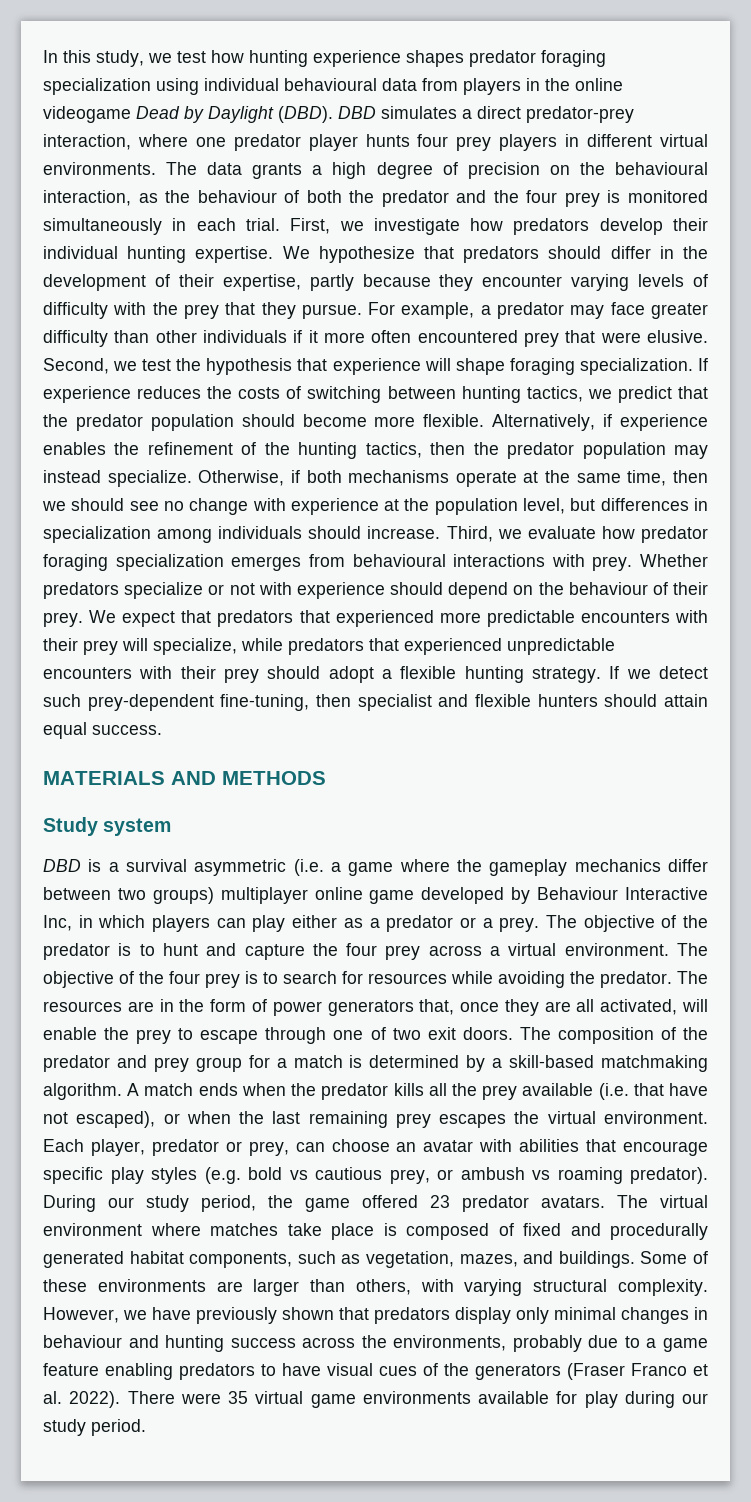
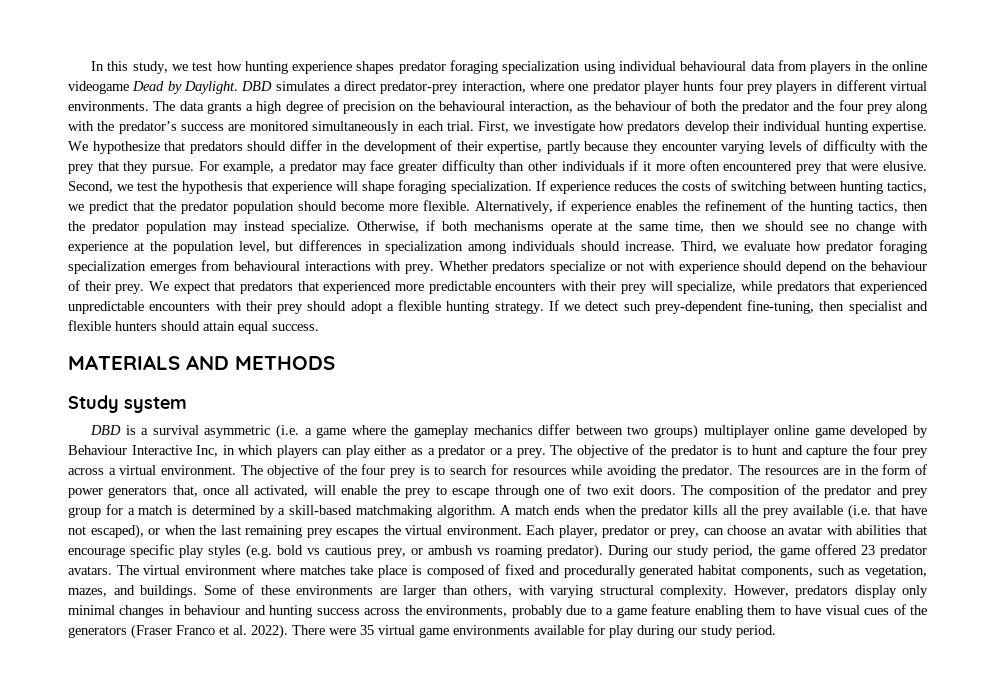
- In this study, we test how hunting experience shapes predator foraging specialization using individual behavioural data from players in the online videogame Dead by Daylight (DBD).
+ In this study, we test how hunting experience shapes predator foraging specialization using individual behavioural data from players in the online videogame Dead by Daylight.
- The data grants a high degree of precision on the behavioural interaction, as the behaviour of both the predator and the four prey is monitored simultaneously in each trial.
+ The data grants a high degree of precision on the behavioural interaction, as the behaviour of both the predator and the four prey along with the predator’s success are monitored simultaneously in each trial.
- The resources are in the form of power generators that, once they are all activated, will enable the prey to escape through one of two exit doors.
+ The resources are in the form of power generators that, once all activated, will enable the prey to escape through one of two exit doors.
- However, we have previously shown that predators display only minimal changes in behaviour and hunting success across the environments, probably due to a game feature enabling predators to have visual cues of the generators (Fraser Franco et al. 2022).
+ However, predators display only minimal changes in behaviour and hunting success across the environments, probably due to a game feature enabling them to have visual cues of the generators (Fraser Franco et al. 2022).

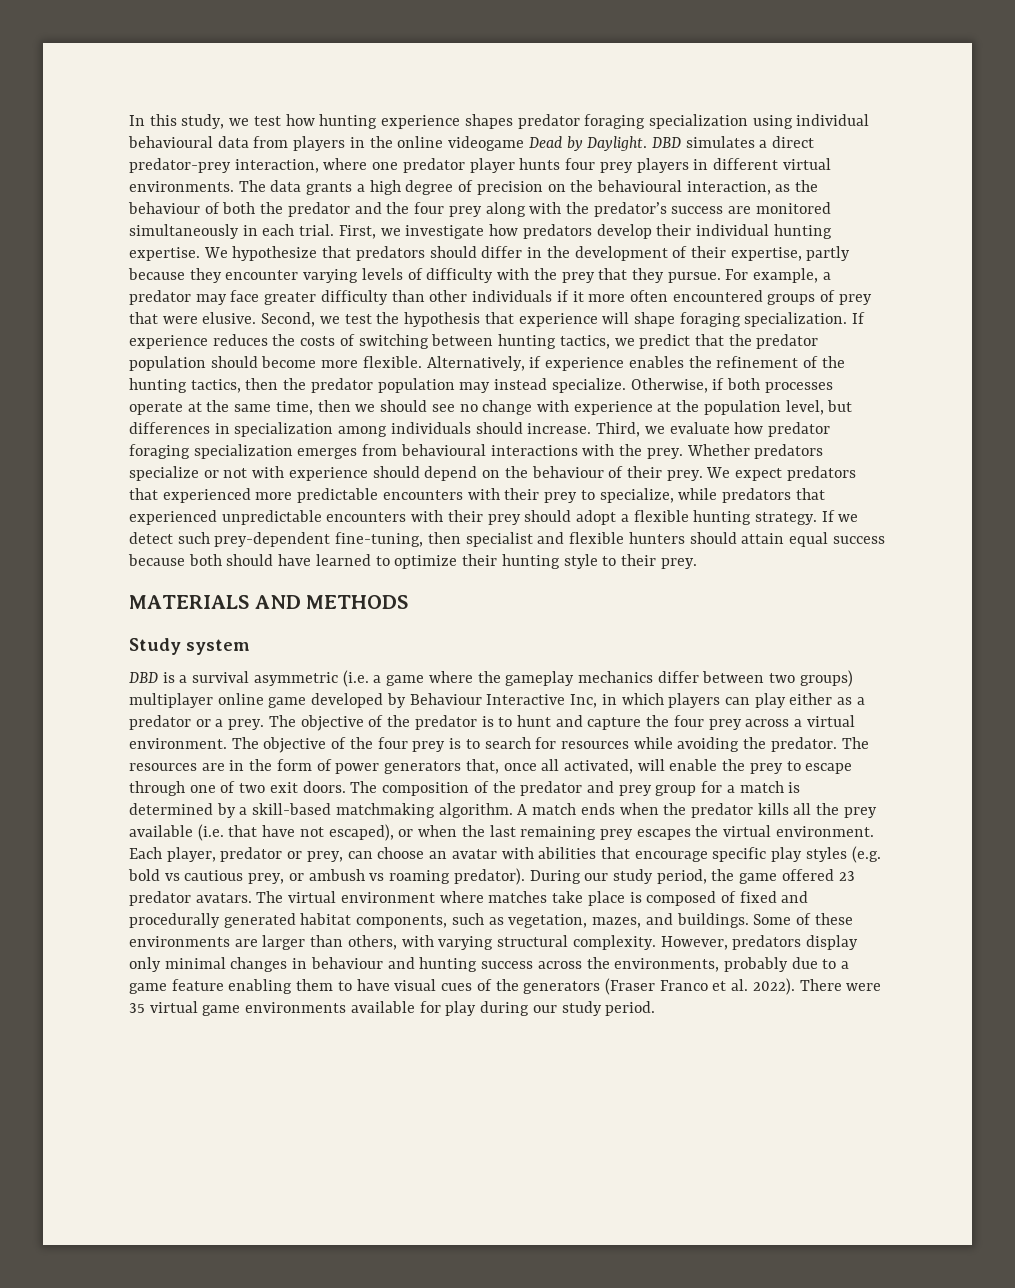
- For example, a predator may face greater difficulty than other individuals if it more often encountered prey that were elusive.
+ For example, a predator may face greater difficulty than other individuals if it more often encountered groups of prey that were elusive.
- Otherwise, if both mechanisms operate at the same time, then we should see no change with experience at the population level, but differences in specialization among individuals should increase.
+ Otherwise, if both processes operate at the same time, then we should see no change with experience at the population level, but differences in specialization among individuals should increase.
- Third, we evaluate how predator foraging specialization emerges from behavioural interactions with prey.
+ Third, we evaluate how predator foraging specialization emerges from behavioural interactions with the prey.
- We expect that predators that experienced more predictable encounters with their prey will specialize, while predators that experienced unpredictable encounters with their prey should adopt a flexible hunting strategy.
+ We expect predators that experienced more predictable encounters with their prey to specialize, while predators that experienced unpredictable encounters with their prey should adopt a flexible hunting strategy.
- If we detect such prey-dependent fine-tuning, then specialist and flexible hunters should attain equal success.
+ If we detect such prey-dependent fine-tuning, then specialist and flexible hunters should attain equal success because both should have learned to optimize their hunting style to their prey.

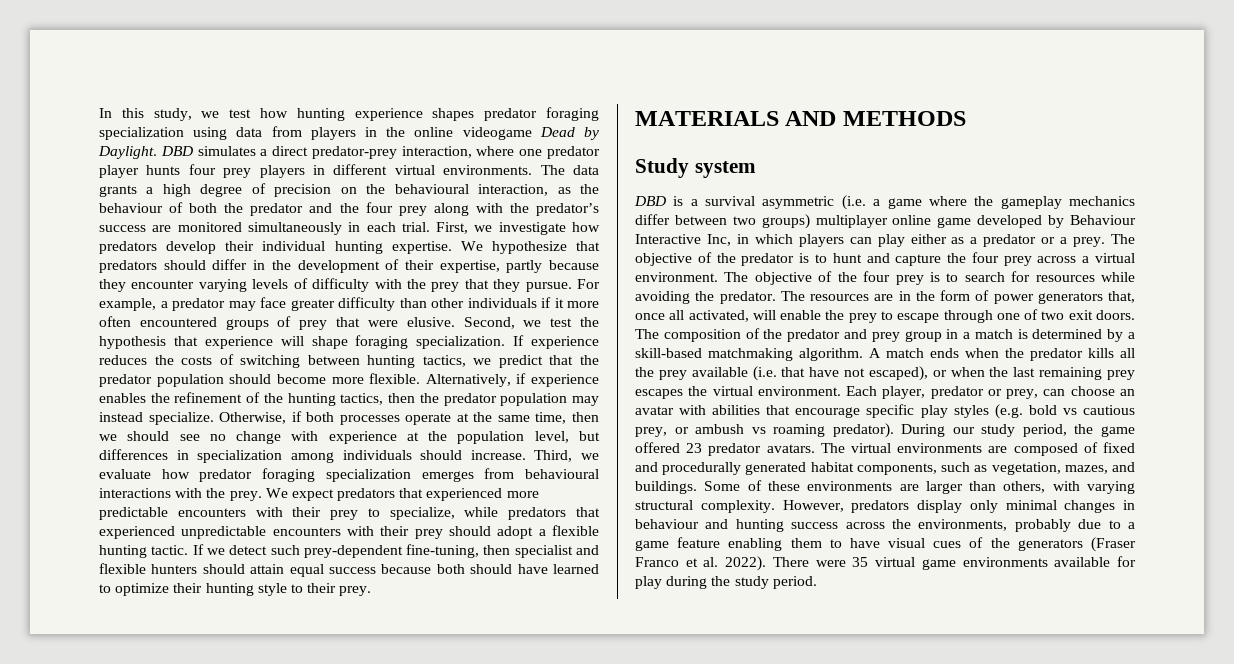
- In this study, we test how hunting experience shapes predator foraging specialization using individual behavioural data from players in the online videogame Dead by Daylight.
+ In this study, we test how hunting experience shapes predator foraging specialization using data from players in the online videogame Dead by Daylight.
- Whether predators specialize or not with experience should depend on the behaviour of their prey.
- We expect predators that experienced more predictable encounters with their prey to specialize, while predators that experienced unpredictable encounters with their prey should adopt a flexible hunting strategy.
+ We expect predators that experienced more predictable encounters with their prey to specialize, while predators that experienced unpredictable encounters with their prey should adopt a flexible hunting tactic.
- The composition of the predator and prey group for a match is determined by a skill-based matchmaking algorithm.
+ The composition of the predator and prey group in a match is determined by a skill-based matchmaking algorithm.
- The virtual environment where matches take place is composed of fixed and procedurally generated habitat components, such as vegetation, mazes, and buildings.
+ The virtual environments are composed of fixed and procedurally generated habitat components, such as vegetation, mazes, and buildings.
- There were 35 virtual game environments available for play during our study period.
+ There were 35 virtual game environments available for play during the study period.

